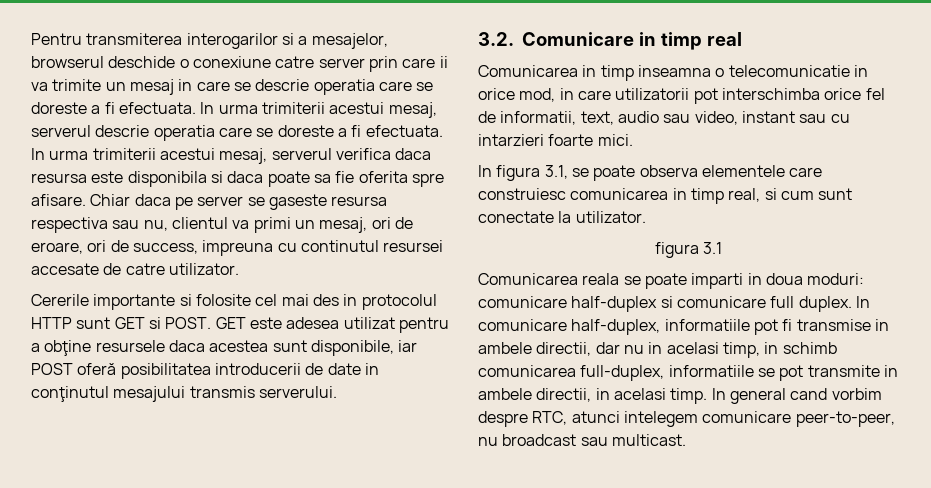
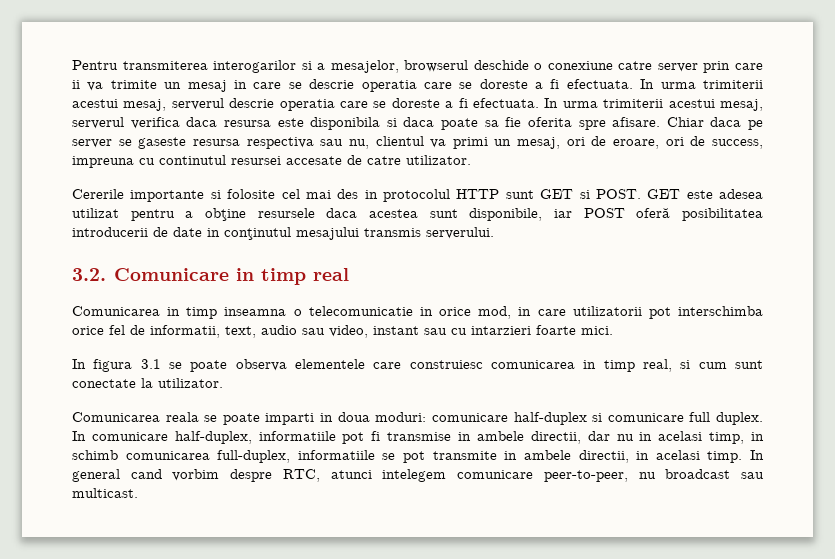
- In figura 3.1, se poate observa elementele care construiesc comunicarea in timp real, si cum sunt conectate la utilizator.
+ In figura 3.1 se poate observa elementele care construiesc comunicarea in timp real, si cum sunt conectate la utilizator.
- figura 3.1

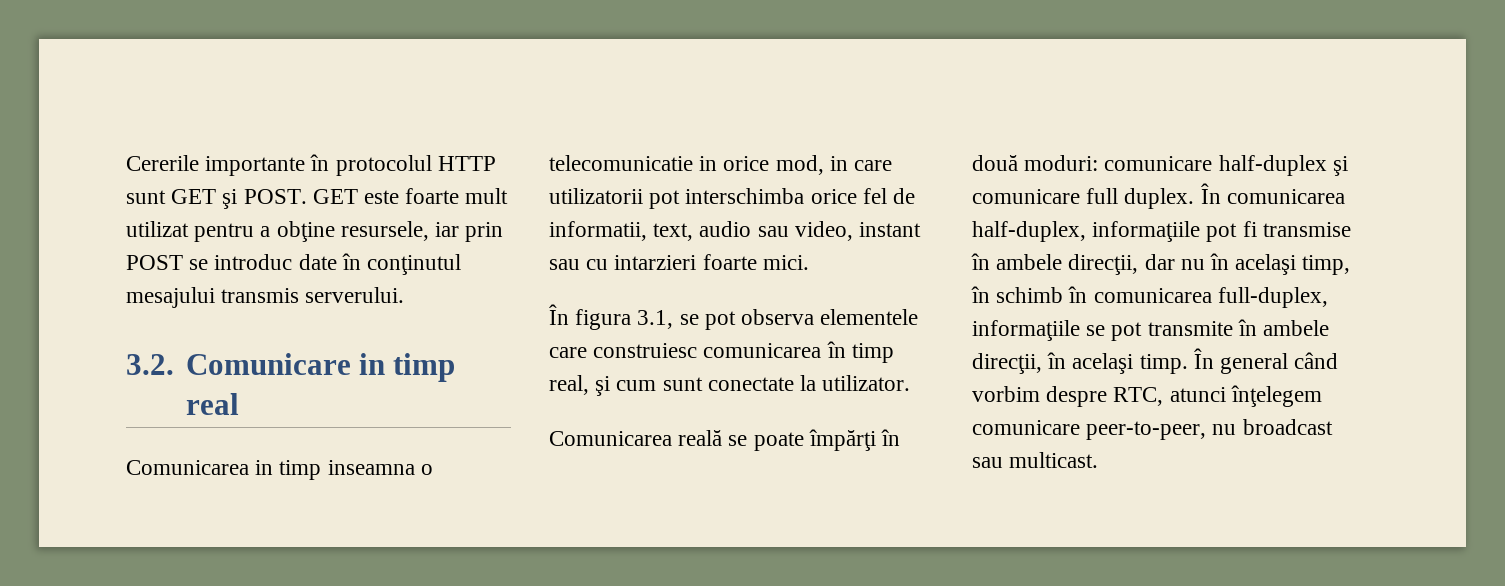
- Pentru transmiterea interogarilor si a mesajelor, browserul deschide o conexiune catre server prin care ii va trimite un mesaj in care se descrie operatia care se doreste a fi efectuata. In urma trimiterii acestui mesaj, serverul descrie operatia care se doreste a fi efectuata. In urma trimiterii acestui mesaj, serverul verifica daca resursa este disponibila si daca poate sa fie oferita spre afisare. Chiar daca pe server se gaseste resursa respectiva sau nu, clientul va primi un mesaj, ori de eroare, ori de success, impreuna cu continutul resursei accesate de catre utilizator.
- Cererile importante si folosite cel mai des in protocolul HTTP sunt GET si POST.
+ Cererile importante în protocolul HTTP sunt GET şi POST.
- GET este adesea utilizat pentru a obţine resursele daca acestea sunt disponibile, iar POST oferă posibilitatea introducerii de date in conţinutul mesajului transmis serverului.
+ GET este foarte mult utilizat pentru a obţine resursele, iar prin POST se introduc date în conţinutul mesajului transmis serverului.
- In figura 3.1 se poate observa elementele care construiesc comunicarea in timp real, si cum sunt conectate la utilizator.
+ În figura 3.1, se pot observa elementele care construiesc comunicarea în timp real, şi cum sunt conectate la utilizator.
- Comunicarea reala se poate imparti in doua moduri: comunicare half-duplex si comunicare full duplex.
+ Comunicarea reală se poate împărţi în două moduri: comunicare half-duplex şi comunicare full duplex.
- In comunicare half-duplex, informatiile pot fi transmise in ambele directii, dar nu in acelasi timp, in schimb comunicarea full-duplex, informatiile se pot transmite in ambele directii, in acelasi timp. In general cand vorbim despre RTC, atunci intelegem comunicare peer-to-peer, nu broadcast sau multicast.
+ În comunicarea half-duplex, informaţiile pot fi transmise în ambele direcţii, dar nu în acelaşi timp, în schimb în comunicarea full-duplex, informaţiile se pot transmite în ambele direcţii, în acelaşi timp. În general când vorbim despre RTC, atunci înţelegem comunicare peer-to-peer, nu broadcast sau multicast.

